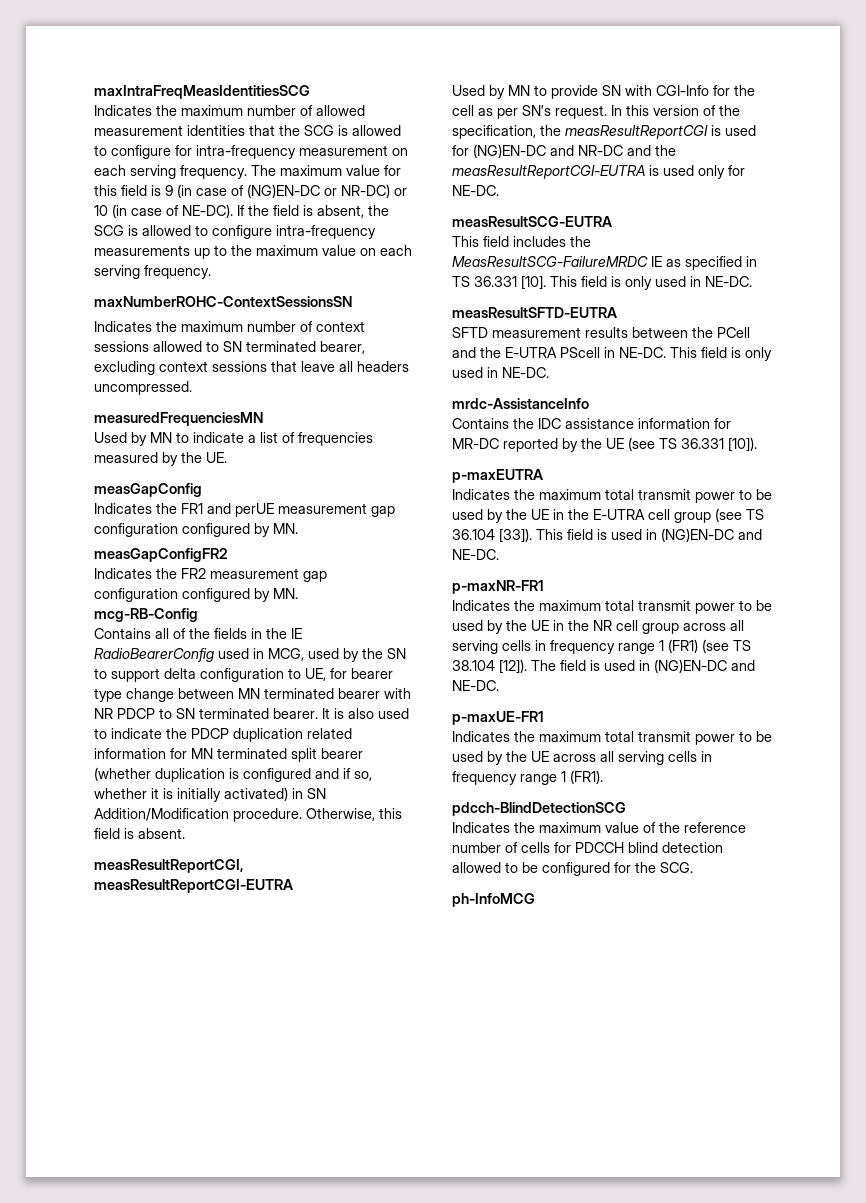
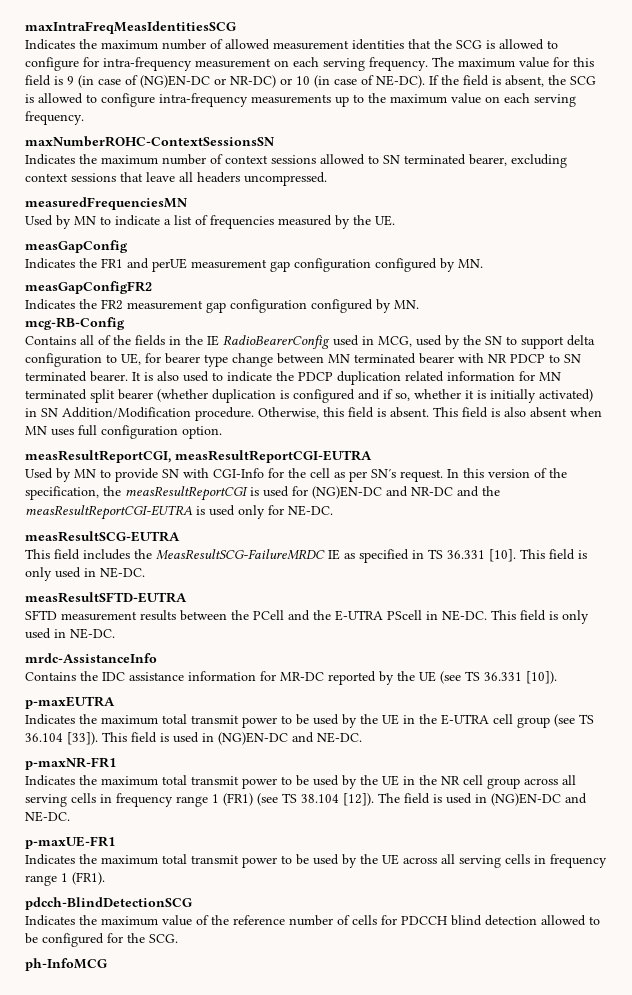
+ This field is also absent when MN uses full configuration option.

